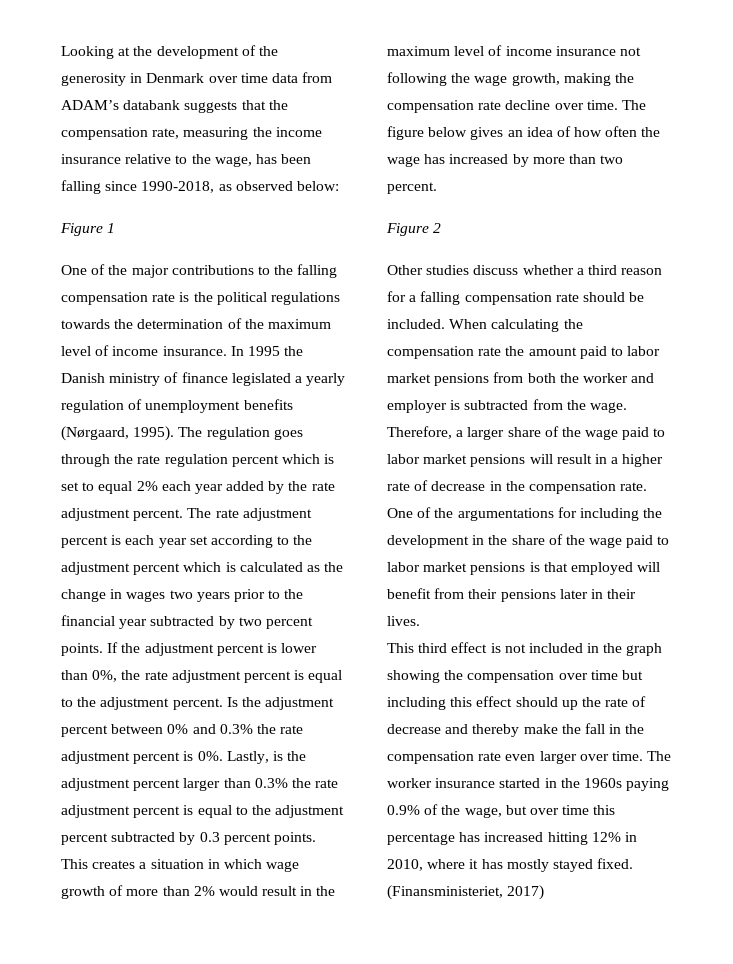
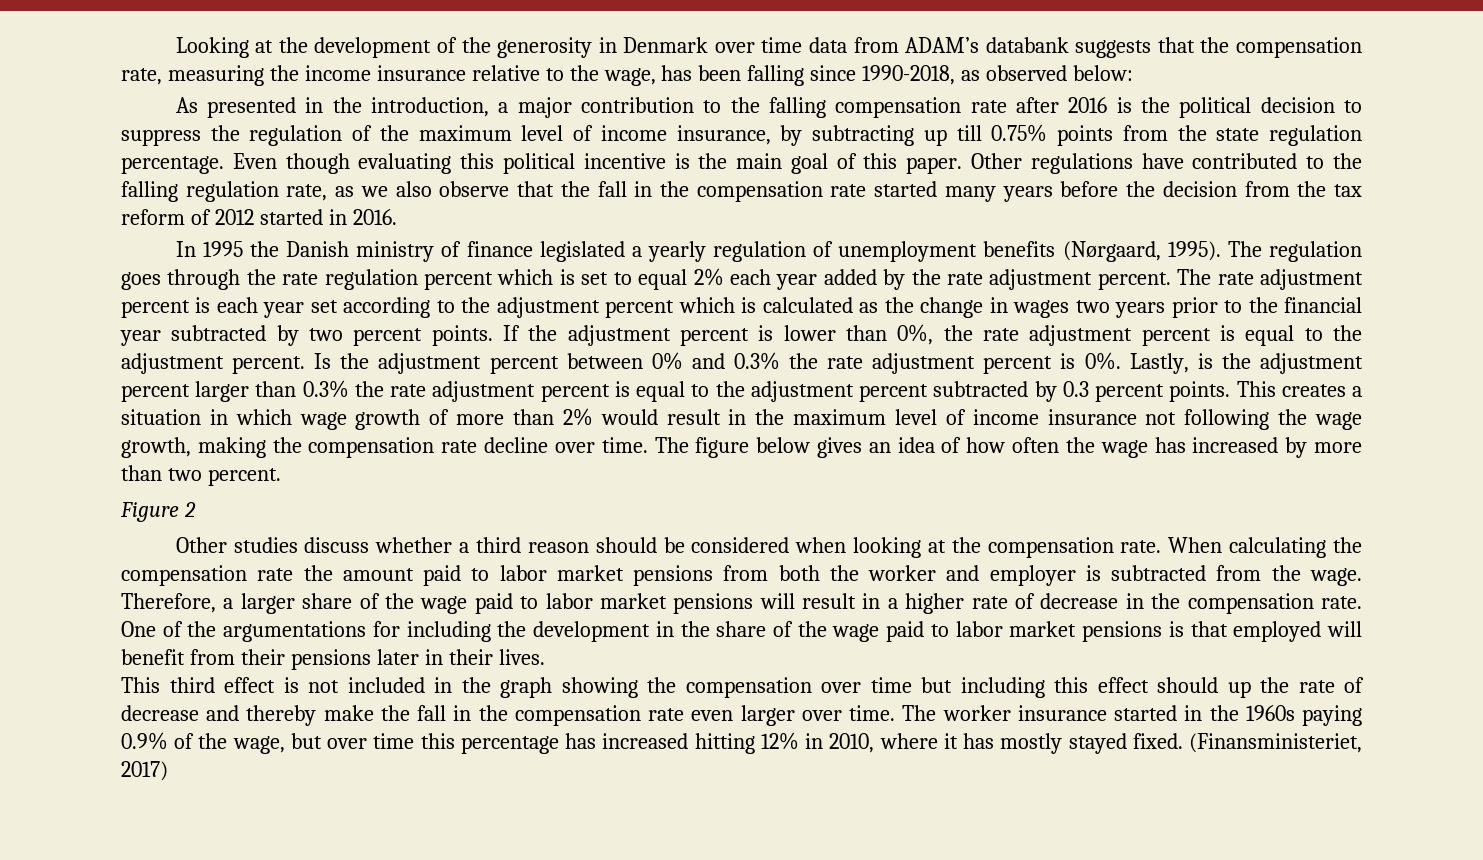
- Figure 1
- One of the major contributions to the falling compensation rate is the political regulations towards the determination of the maximum level of income insurance. In 1995 the Danish ministry of finance legislated a yearly regulation of unemployment benefits (Nørgaard, 1995).
+ As presented in the introduction, a major contribution to the falling compensation rate after 2016 is the political decision to suppress the regulation of the maximum level of income insurance, by subtracting up till 0.75% points from the state regulation percentage. Even though evaluating this political incentive is the main goal of this paper. Other regulations have contributed to the falling regulation rate, as we also observe that the fall in the compensation rate started many years before the decision from the tax reform of 2012 started in 2016.
+ In 1995 the Danish ministry of finance legislated a yearly regulation of unemployment benefits (Nørgaard, 1995).
- Other studies discuss whether a third reason for a falling compensation rate should be included.
+ Other studies discuss whether a third reason should be considered when looking at the compensation rate.

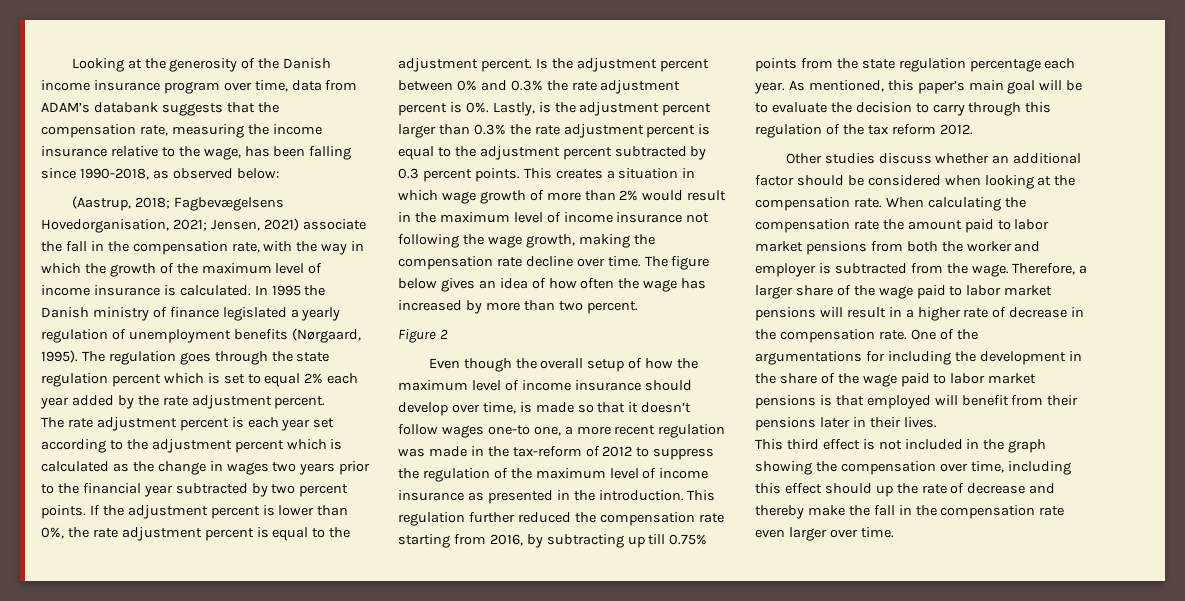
- Looking at the development of the generosity in Denmark over time data from ADAM’s databank suggests that the compensation rate, measuring the income insurance relative to the wage, has been falling since 1990-2018, as observed below:
+ Looking at the generosity of the Danish income insurance program over time, data from ADAM’s databank suggests that the compensation rate, measuring the income insurance relative to the wage, has been falling since 1990-2018, as observed below:
- As presented in the introduction, a major contribution to the falling compensation rate after 2016 is the political decision to suppress the regulation of the maximum level of income insurance, by subtracting up till 0.75% points from the state regulation percentage. Even though evaluating this political incentive is the main goal of this paper. Other regulations have contributed to the falling regulation rate, as we also observe that the fall in the compensation rate started many years before the decision from the tax reform of 2012 started in 2016.
- In 1995 the Danish ministry of finance legislated a yearly regulation of unemployment benefits (Nørgaard, 1995).
+ (Aastrup, 2018; Fagbevægelsens Hovedorganisation, 2021; Jensen, 2021) associate the fall in the compensation rate, with the way in which the growth of the maximum level of income insurance is calculated. In 1995 the Danish ministry of finance legislated a yearly regulation of unemployment benefits (Nørgaard, 1995).
- The regulation goes through the rate regulation percent which is set to equal 2% each year added by the rate adjustment percent. The rate adjustment percent is each year set according to the adjustment percent which is calculated as the change in wages two years prior to the financial year subtracted by two percent points.
+ The regulation goes through the state regulation percent which is set to equal 2% each year added by the rate adjustment percent.
+ The rate adjustment percent is each year set according to the adjustment percent which is calculated as the change in wages two years prior to the financial year subtracted by two percent points.
+ Even though the overall setup of how the maximum level of income insurance should develop over time, is made so that it doesn’t follow wages one-to one, a more recent regulation was made in the tax-reform of 2012 to suppress the regulation of the maximum level of income insurance as presented in the introduction. This regulation further reduced the compensation rate starting from 2016, by subtracting up till 0.75% points from the state regulation percentage each year. As mentioned, this paper’s main goal will be to evaluate the decision to carry through this regulation of the tax reform 2012.
- Other studies discuss whether a third reason should be considered when looking at the compensation rate.
+ Other studies discuss whether an additional factor should be considered when looking at the compensation rate.
- This third effect is not included in the graph showing the compensation over time but including this effect should up the rate of decrease and thereby make the fall in the compensation rate even larger over time. The worker insurance started in the 1960s paying 0.9% of the wage, but over time this percentage has increased hitting 12% in 2010, where it has mostly stayed fixed. (Finansministeriet, 2017)
+ This third effect is not included in the graph showing the compensation over time, including this effect should up the rate of decrease and thereby make the fall in the compensation rate even larger over time.

